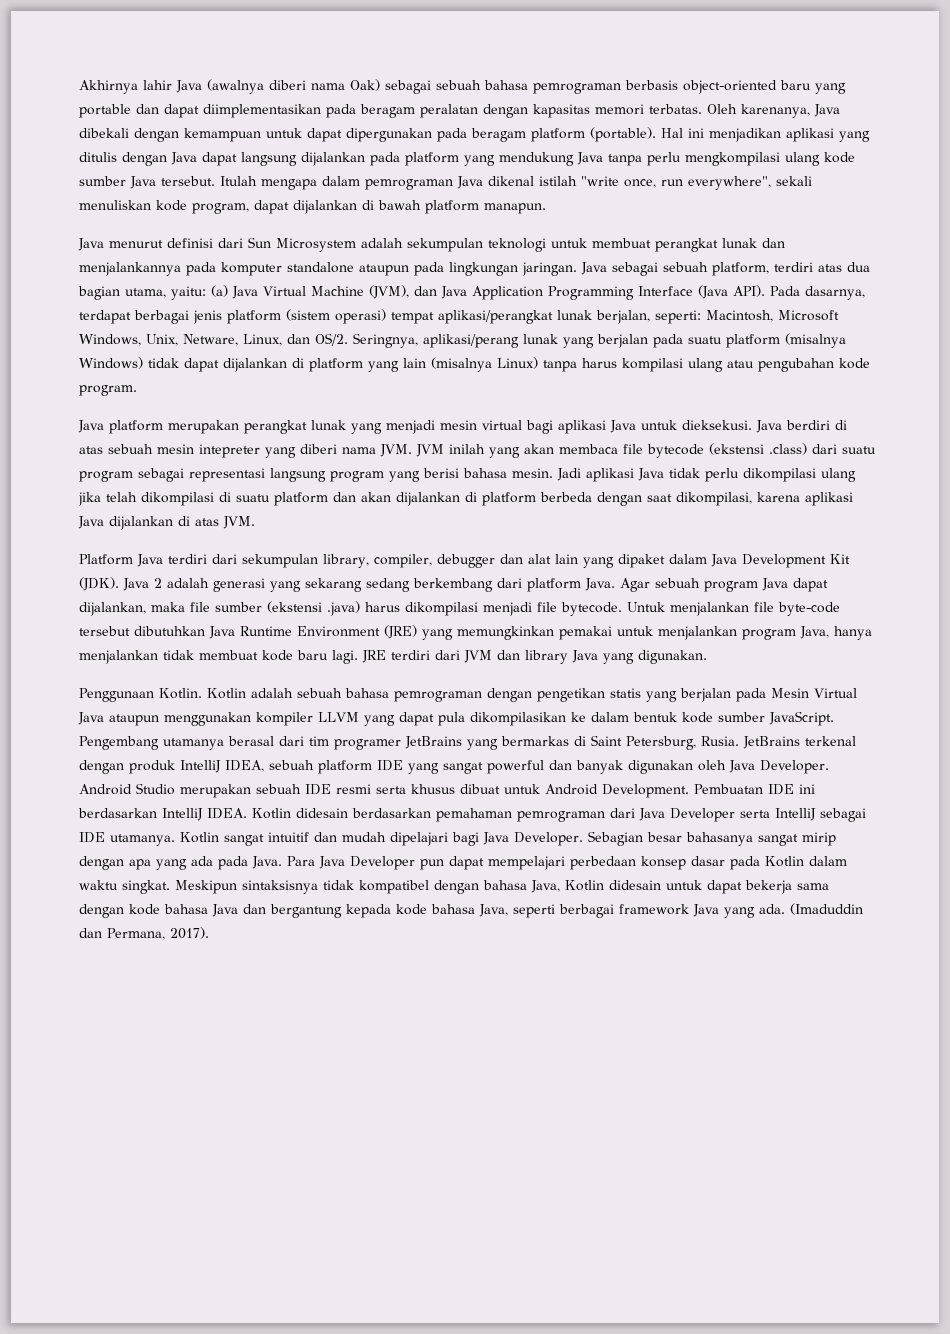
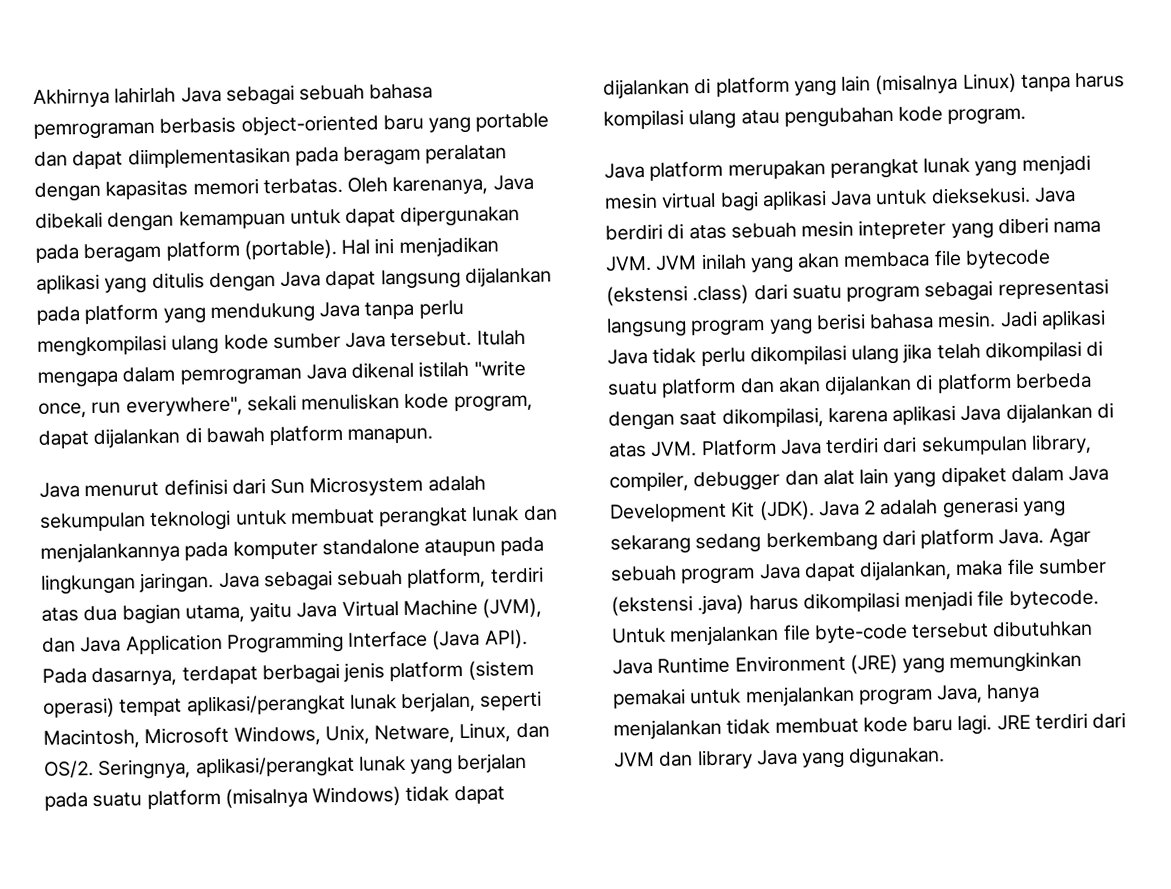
- Akhirnya lahir Java (awalnya diberi nama Oak) sebagai sebuah bahasa pemrograman berbasis object-oriented baru yang portable dan dapat diimplementasikan pada beragam peralatan dengan kapasitas memori terbatas.
+ Akhirnya lahirlah Java sebagai sebuah bahasa pemrograman berbasis object-oriented baru yang portable dan dapat diimplementasikan pada beragam peralatan dengan kapasitas memori terbatas.
- Java sebagai sebuah platform, terdiri atas dua bagian utama, yaitu: (a) Java Virtual Machine (JVM), dan Java Application Programming Interface (Java API).
+ Java sebagai sebuah platform, terdiri atas dua bagian utama, yaitu Java Virtual Machine (JVM), dan Java Application Programming Interface (Java API).
- Pada dasarnya, terdapat berbagai jenis platform (sistem operasi) tempat aplikasi/perangkat lunak berjalan, seperti: Macintosh, Microsoft Windows, Unix, Netware, Linux, dan OS/2.
+ Pada dasarnya, terdapat berbagai jenis platform (sistem operasi) tempat aplikasi/perangkat lunak berjalan, seperti Macintosh, Microsoft Windows, Unix, Netware, Linux, dan OS/2.
- Seringnya, aplikasi/perang lunak yang berjalan pada suatu platform (misalnya Windows) tidak dapat dijalankan di platform yang lain (misalnya Linux) tanpa harus kompilasi ulang atau pengubahan kode program.
+ Seringnya, aplikasi/perangkat lunak yang berjalan pada suatu platform (misalnya Windows) tidak dapat dijalankan di platform yang lain (misalnya Linux) tanpa harus kompilasi ulang atau pengubahan kode program.
- Jadi aplikasi Java tidak perlu dikompilasi ulang jika telah dikompilasi di suatu platform dan akan dijalankan di platform berbeda dengan saat dikompilasi, karena aplikasi Java dijalankan di atas JVM.
- Platform Java terdiri dari sekumpulan library, compiler, debugger dan alat lain yang dipaket dalam Java Development Kit (JDK).
+ Jadi aplikasi Java tidak perlu dikompilasi ulang jika telah dikompilasi di suatu platform dan akan dijalankan di platform berbeda dengan saat dikompilasi, karena aplikasi Java dijalankan di atas JVM. Platform Java terdiri dari sekumpulan library, compiler, debugger dan alat lain yang dipaket dalam Java Development Kit (JDK).
- Penggunaan Kotlin. Kotlin adalah sebuah bahasa pemrograman dengan pengetikan statis yang berjalan pada Mesin Virtual Java ataupun menggunakan kompiler LLVM yang dapat pula dikompilasikan ke dalam bentuk kode sumber JavaScript. Pengembang utamanya berasal dari tim programer JetBrains yang bermarkas di Saint Petersburg, Rusia. JetBrains terkenal dengan produk IntelliJ IDEA, sebuah platform IDE yang sangat powerful dan banyak digunakan oleh Java Developer. Android Studio merupakan sebuah IDE resmi serta khusus dibuat untuk Android Development. Pembuatan IDE ini berdasarkan IntelliJ IDEA. Kotlin didesain berdasarkan pemahaman pemrograman dari Java Developer serta IntelliJ sebagai IDE utamanya. Kotlin sangat intuitif dan mudah dipelajari bagi Java Developer. Sebagian besar bahasanya sangat mirip dengan apa yang ada pada Java. Para Java Developer pun dapat mempelajari perbedaan konsep dasar pada Kotlin dalam waktu singkat. Meskipun sintaksisnya tidak kompatibel dengan bahasa Java, Kotlin didesain untuk dapat bekerja sama dengan kode bahasa Java dan bergantung kepada kode bahasa Java, seperti berbagai framework Java yang ada. (Imaduddin dan Permana, 2017).

